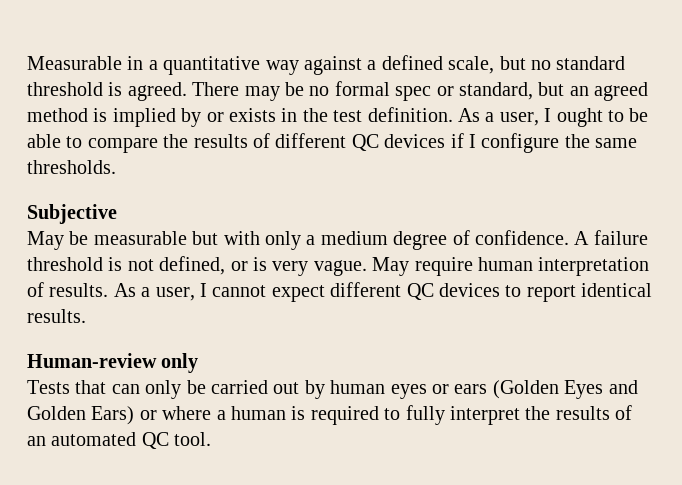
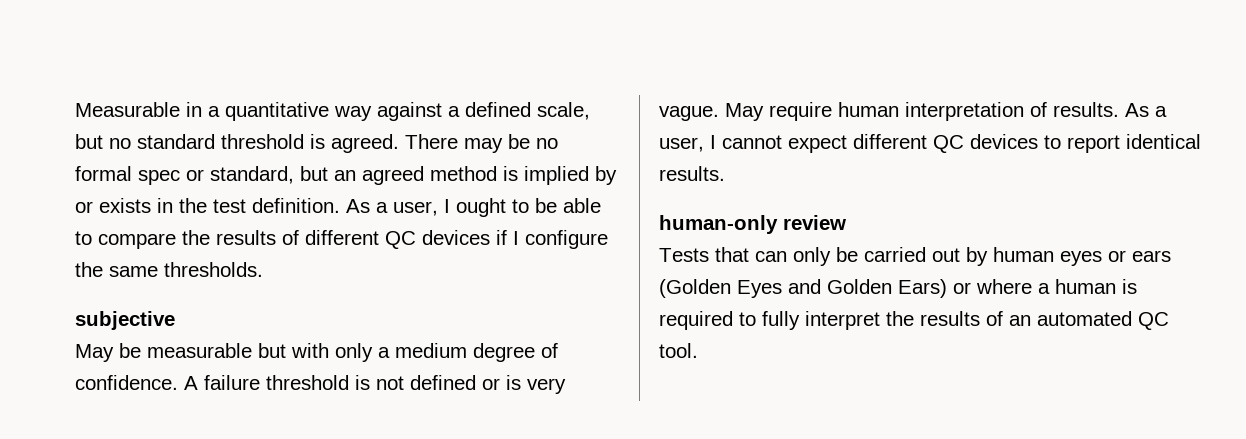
- Subjective
+ subjective
- A failure threshold is not defined, or is very vague.
+ A failure threshold is not defined or is very vague.
- Human-review only
+ human-only review

